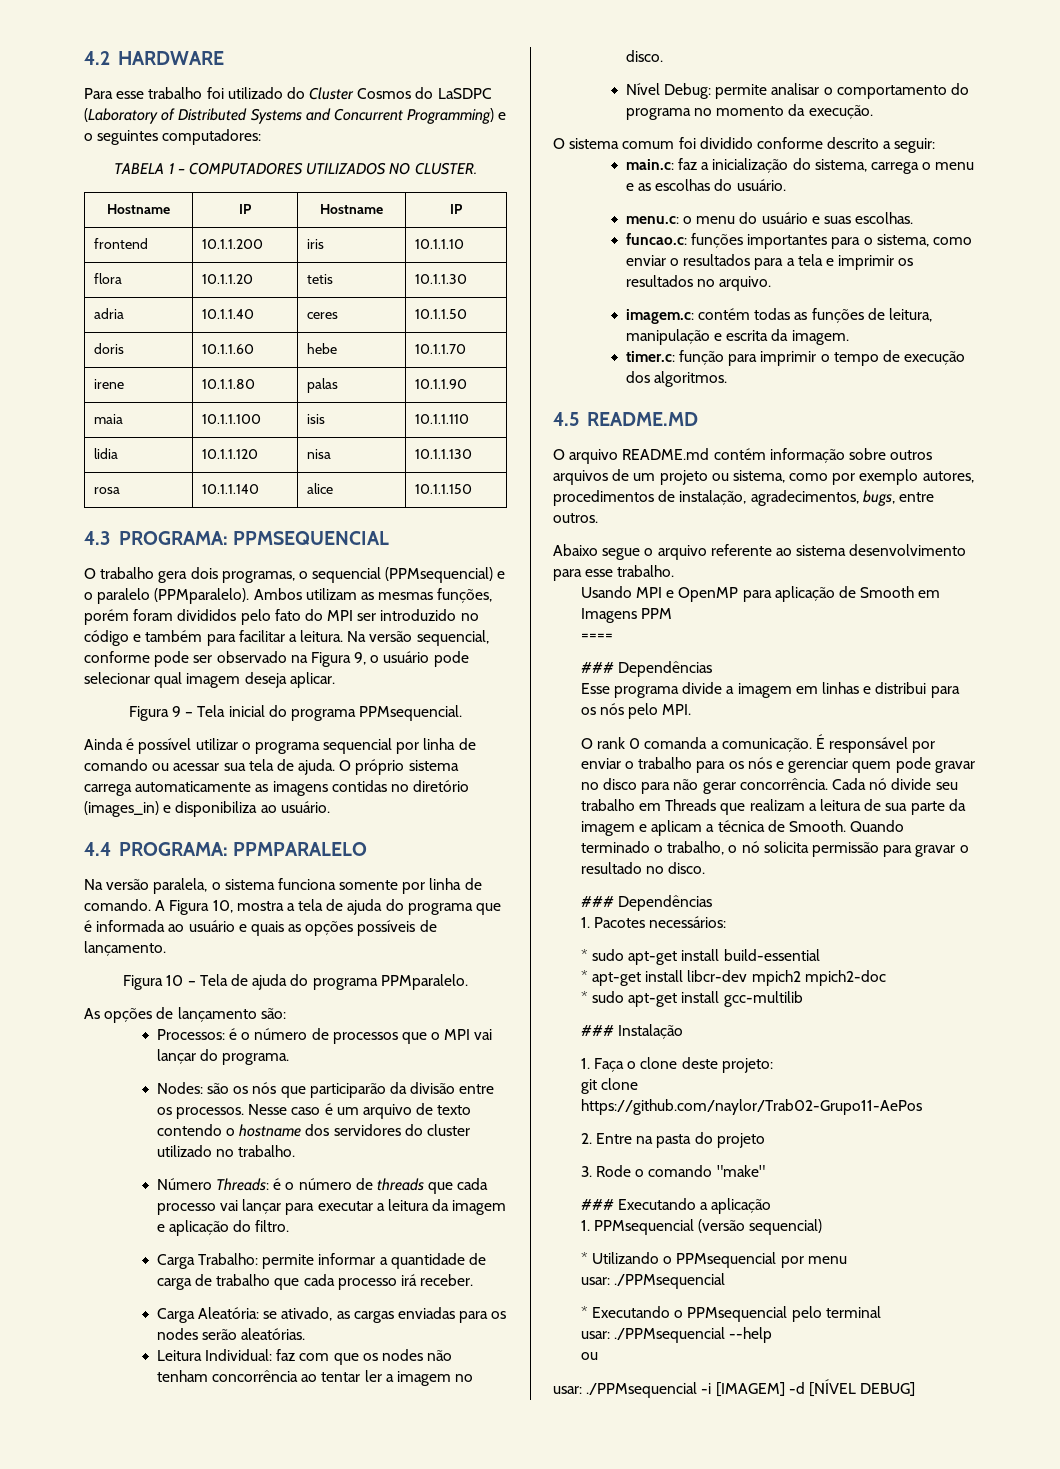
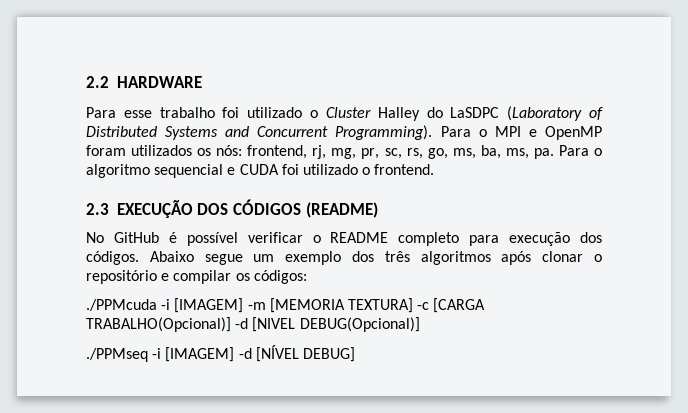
- 4.2 HARDWARE
+ 2.2 HARDWARE
- Para esse trabalho foi utilizado do Cluster Cosmos do LaSDPC (Laboratory of Distributed Systems and Concurrent Programming) e o seguintes computadores:
- TABELA 1 – COMPUTADORES UTILIZADOS NO CLUSTER.
- Hostname | IP | Hostname | IP
- frontend | 10.1.1.200 | iris | 10.1.1.10
- flora | 10.1.1.20 | tetis | 10.1.1.30
- adria | 10.1.1.40 | ceres | 10.1.1.50
- doris | 10.1.1.60 | hebe | 10.1.1.70
- irene | 10.1.1.80 | palas | 10.1.1.90
- maia | 10.1.1.100 | isis | 10.1.1.110
- lidia | 10.1.1.120 | nisa | 10.1.1.130
- rosa | 10.1.1.140 | alice | 10.1.1.150
- 4.3 PROGRAMA: PPMSEQUENCIAL
- O trabalho gera dois programas, o sequencial (PPMsequencial) e o paralelo (PPMparalelo). Ambos utilizam as mesmas funções, porém foram divididos pelo fato do MPI ser introduzido no código e também para facilitar a leitura. Na versão sequencial, conforme pode ser observado na Figura 9, o usuário pode selecionar qual imagem deseja aplicar.
- Figura 9 – Tela inicial do programa PPMsequencial.
- Ainda é possível utilizar o programa sequencial por linha de comando ou acessar sua tela de ajuda. O próprio sistema carrega automaticamente as imagens contidas no diretório (images_in) e disponibiliza ao usuário.
- 4.4 PROGRAMA: PPMPARALELO
- Na versão paralela, o sistema funciona somente por linha de comando. A Figura 10, mostra a tela de ajuda do programa que é informada ao usuário e quais as opções possíveis de lançamento.
- Figura 10 – Tela de ajuda do programa PPMparalelo.
- As opções de lançamento são:
- Processos: é o número de processos que o MPI vai lançar do programa.
- Nodes: são os nós que participarão da divisão entre os processos. Nesse caso é um arquivo de texto contendo o hostname dos servidores do cluster utilizado no trabalho.
- Número Threads: é o número de threads que cada processo vai lançar para executar a leitura da imagem e aplicação do filtro.
- Carga Trabalho: permite informar a quantidade de carga de trabalho que cada processo irá receber.
- Carga Aleatória: se ativado, as cargas enviadas para os nodes serão aleatórias.
- Leitura Individual: faz com que os nodes não tenham concorrência ao tentar ler a imagem no disco.
- Nível Debug: permite analisar o comportamento do programa no momento da execução.
- O sistema comum foi dividido conforme descrito a seguir:
- main.c: faz a inicialização do sistema, carrega o menu e as escolhas do usuário.
- menu.c: o menu do usuário e suas escolhas.
- funcao.c: funções importantes para o sistema, como enviar o resultados para a tela e imprimir os resultados no arquivo.
- imagem.c: contém todas as funções de leitura, manipulação e escrita da imagem.
- timer.c: função para imprimir o tempo de execução dos algoritmos.
- 4.5 README.MD
- O arquivo README.md contém informação sobre outros arquivos de um projeto ou sistema, como por exemplo autores, procedimentos de instalação, agradecimentos, bugs, entre outros.
- Abaixo segue o arquivo referente ao sistema desenvolvimento para esse trabalho.
- Usando MPI e OpenMP para aplicação de Smooth em Imagens PPM
- ====
- ### Dependências
- Esse programa divide a imagem em linhas e distribui para os nós pelo MPI.
- O rank 0 comanda a comunicação. É responsável por enviar o trabalho para os nós e gerenciar quem pode gravar no disco para não gerar concorrência. Cada nó divide seu trabalho em Threads que realizam a leitura de sua parte da imagem e aplicam a técnica de Smooth. Quando terminado o trabalho, o nó solicita permissão para gravar o resultado no disco.
- ### Dependências
- 1. Pacotes necessários:
- * sudo apt-get install build-essential
- * apt-get install libcr-dev mpich2 mpich2-doc
- * sudo apt-get install gcc-multilib
- ### Instalação
- 1. Faça o clone deste projeto:
- git clone https://github.com/naylor/Trab02-Grupo11-AePos
- 2. Entre na pasta do projeto
- 3. Rode o comando "make"
- ### Executando a aplicação
- 1. PPMsequencial (versão sequencial)
- * Utilizando o PPMsequencial por menu
- usar: ./PPMsequencial
- * Executando o PPMsequencial pelo terminal
- usar: ./PPMsequencial --help
- ou
- usar: ./PPMsequencial -i [IMAGEM] -d [NÍVEL DEBUG]
+ Para esse trabalho foi utilizado o Cluster Halley do LaSDPC (Laboratory of Distributed Systems and Concurrent Programming). Para o MPI e OpenMP foram utilizados os nós: frontend, rj, mg, pr, sc, rs, go, ms, ba, ms, pa. Para o algoritmo sequencial e CUDA foi utilizado o frontend.
+ 2.3 EXECUÇÃO DOS CÓDIGOS (README)
+ No GitHub é possível verificar o README completo para execução dos códigos. Abaixo segue um exemplo dos três algoritmos após clonar o repositório e compilar os códigos:
+ ./PPMcuda -i [IMAGEM] -m [MEMORIA TEXTURA] -c [CARGA TRABALHO(Opcional)] -d [NIVEL DEBUG(Opcional)]
+ ./PPMseq -i [IMAGEM] -d [NÍVEL DEBUG]

